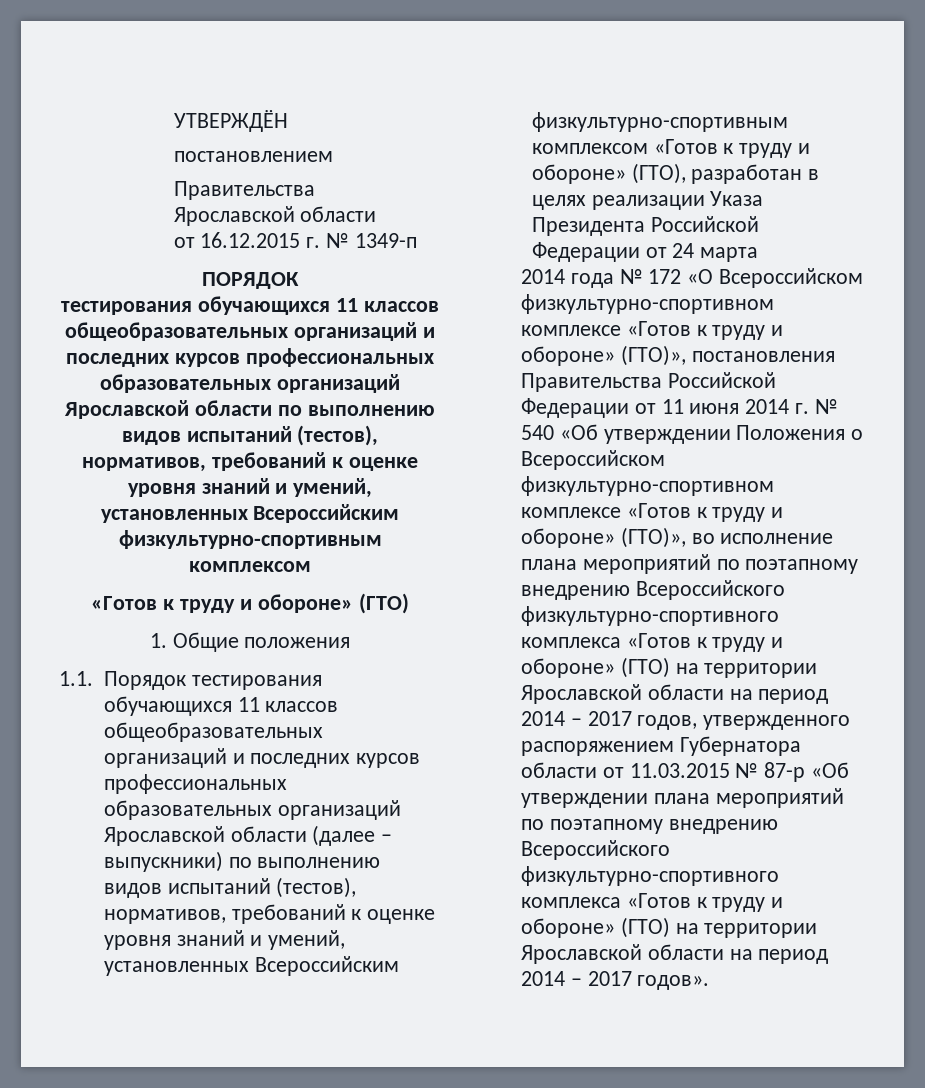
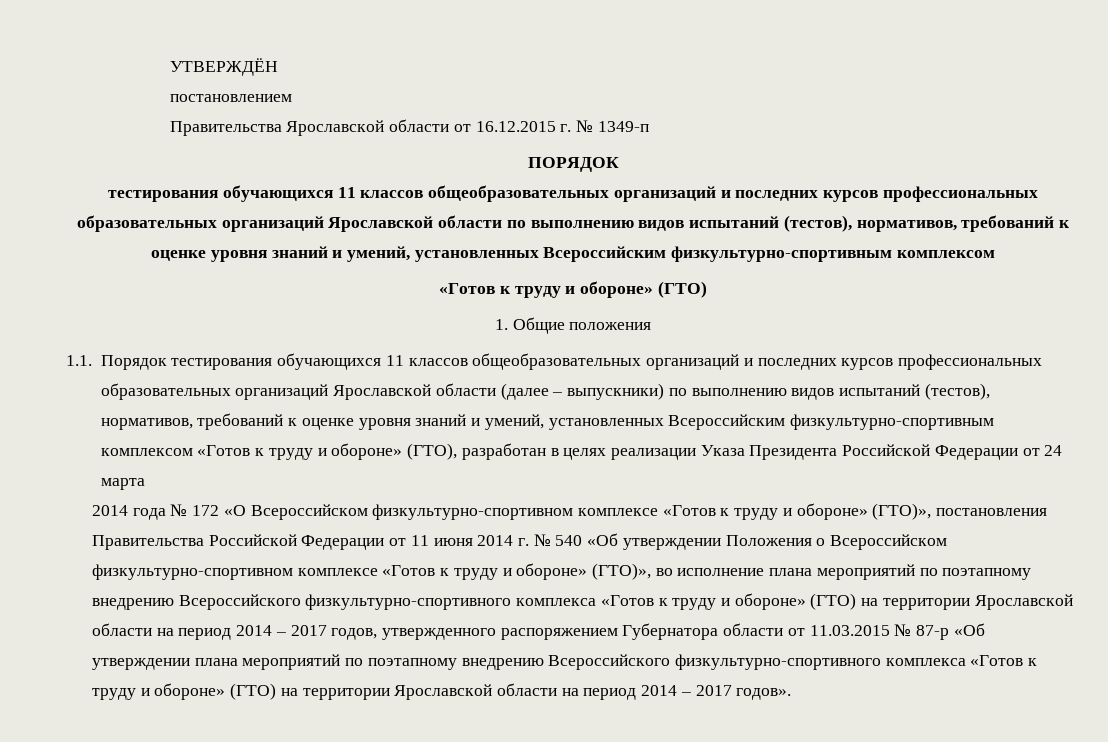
- Правительства Ярославской области
- от 16.12.2015 г. № 1349-п
+ Правительства Ярославской области от 16.12.2015 г. № 1349-п

